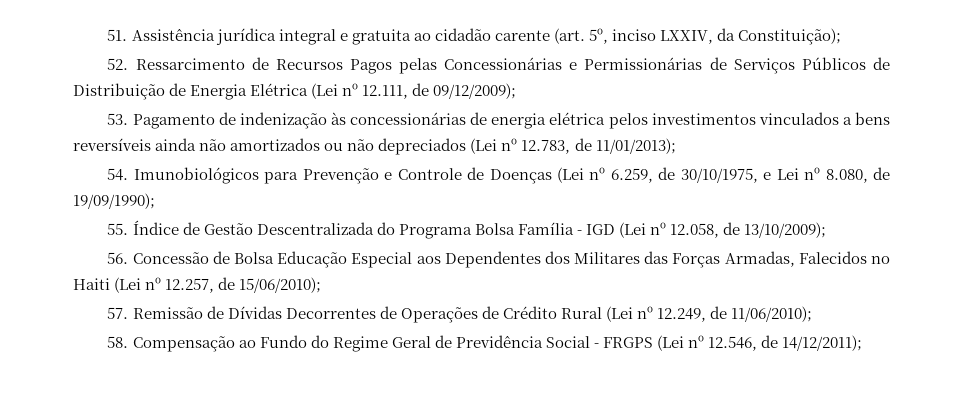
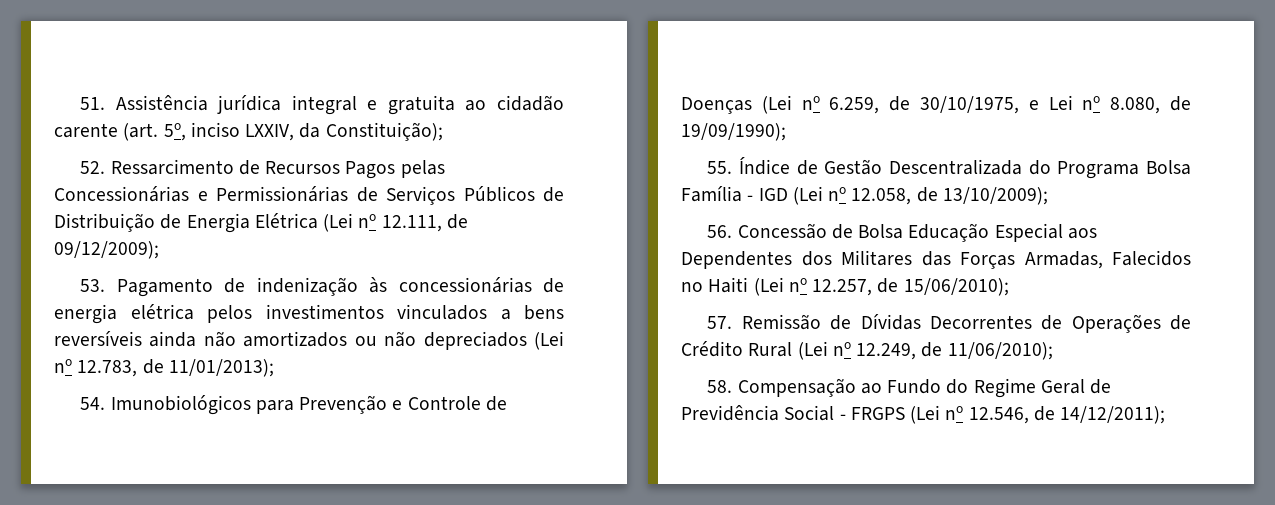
- 51. Assistência jurídica integral e gratuita ao cidadão carente (art. 5º, inciso LXXIV, da Constituição);
+ 51. Assistência jurídica integral e gratuita ao cidadão carente (art. 5o, inciso LXXIV, da Constituição);
- 52. Ressarcimento de Recursos Pagos pelas Concessionárias e Permissionárias de Serviços Públicos de Distribuição de Energia Elétrica (Lei nº 12.111, de 09/12/2009);
+ 52. Ressarcimento de Recursos Pagos pelas Concessionárias e Permissionárias de Serviços Públicos de Distribuição de Energia Elétrica (Lei no 12.111, de 09/12/2009);
- 53. Pagamento de indenização às concessionárias de energia elétrica pelos investimentos vinculados a bens reversíveis ainda não amortizados ou não depreciados (Lei nº 12.783, de 11/01/2013);
+ 53. Pagamento de indenização às concessionárias de energia elétrica pelos investimentos vinculados a bens reversíveis ainda não amortizados ou não depreciados (Lei no 12.783, de 11/01/2013);
- 54. Imunobiológicos para Prevenção e Controle de Doenças (Lei nº 6.259, de 30/10/1975, e Lei nº 8.080, de 19/09/1990);
+ 54. Imunobiológicos para Prevenção e Controle de Doenças (Lei no 6.259, de 30/10/1975, e Lei no 8.080, de 19/09/1990);
- 55. Índice de Gestão Descentralizada do Programa Bolsa Família - IGD (Lei nº 12.058, de 13/10/2009);
+ 55. Índice de Gestão Descentralizada do Programa Bolsa Família - IGD (Lei no 12.058, de 13/10/2009);
- 56. Concessão de Bolsa Educação Especial aos Dependentes dos Militares das Forças Armadas, Falecidos no Haiti (Lei nº 12.257, de 15/06/2010);
+ 56. Concessão de Bolsa Educação Especial aos Dependentes dos Militares das Forças Armadas, Falecidos no Haiti (Lei no 12.257, de 15/06/2010);
- 57. Remissão de Dívidas Decorrentes de Operações de Crédito Rural (Lei nº 12.249, de 11/06/2010);
+ 57. Remissão de Dívidas Decorrentes de Operações de Crédito Rural (Lei no 12.249, de 11/06/2010);
- 58. Compensação ao Fundo do Regime Geral de Previdência Social - FRGPS (Lei nº 12.546, de 14/12/2011);
+ 58. Compensação ao Fundo do Regime Geral de Previdência Social - FRGPS (Lei no 12.546, de 14/12/2011);

